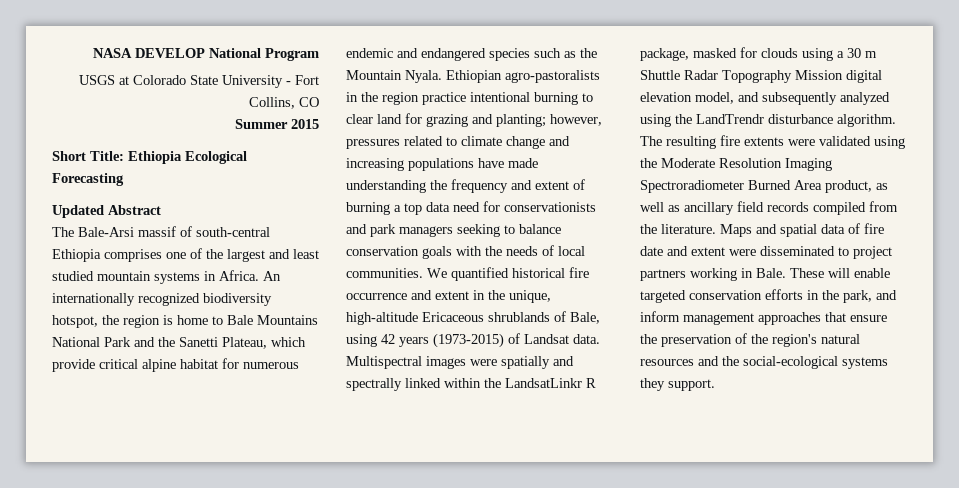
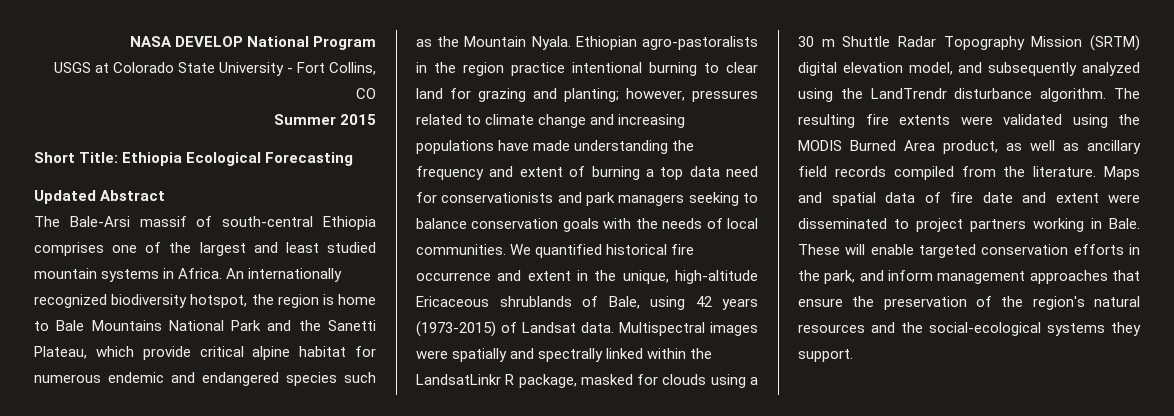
- Multispectral images were spatially and spectrally linked within the LandsatLinkr R package, masked for clouds using a 30 m Shuttle Radar Topography Mission digital elevation model, and subsequently analyzed using the LandTrendr disturbance algorithm.
+ Multispectral images were spatially and spectrally linked within the LandsatLinkr R package, masked for clouds using a 30 m Shuttle Radar Topography Mission (SRTM) digital elevation model, and subsequently analyzed using the LandTrendr disturbance algorithm.
- The resulting fire extents were validated using the Moderate Resolution Imaging Spectroradiometer Burned Area product, as well as ancillary field records compiled from the literature.
+ The resulting fire extents were validated using the MODIS Burned Area product, as well as ancillary field records compiled from the literature.

